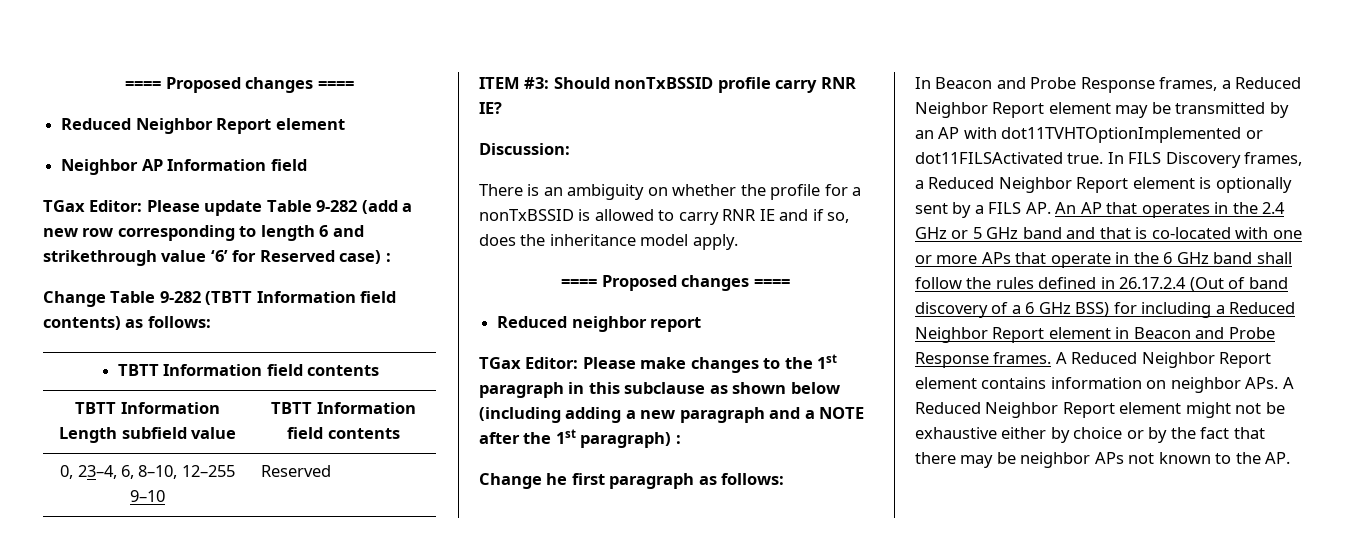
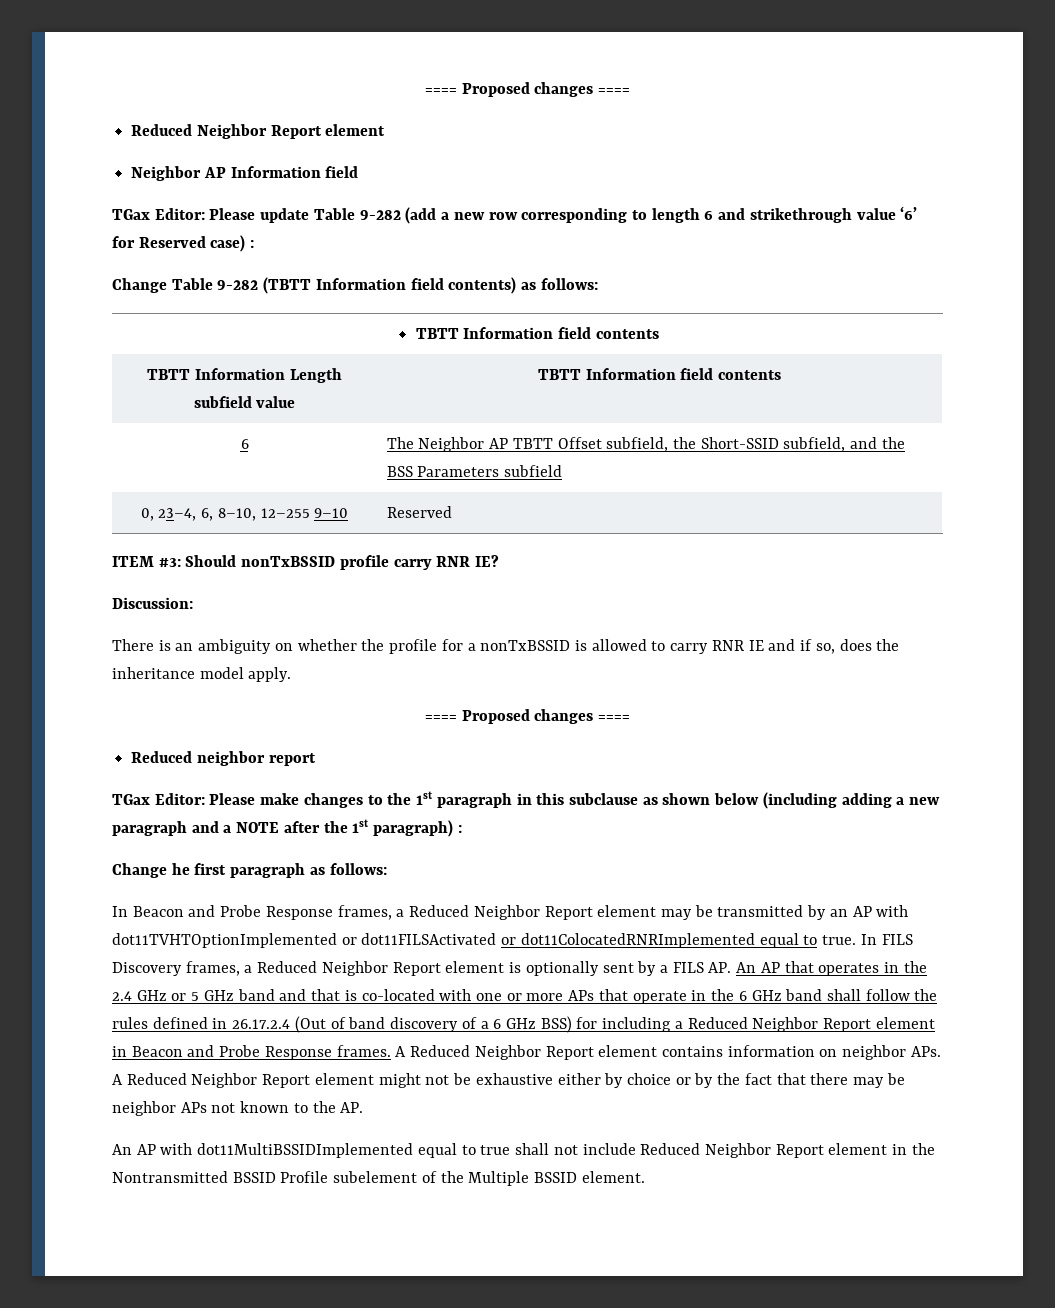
+ 6 | The Neighbor AP TBTT Offset subfield, the Short-SSID subfield, and the BSS Parameters subfield
- In Beacon and Probe Response frames, a Reduced Neighbor Report element may be transmitted by an AP with dot11TVHTOptionImplemented or dot11FILSActivated true.
+ In Beacon and Probe Response frames, a Reduced Neighbor Report element may be transmitted by an AP with dot11TVHTOptionImplemented or dot11FILSActivated or dot11ColocatedRNRImplemented equal to true.
+ An AP with dot11MultiBSSIDImplemented equal to true shall not include Reduced Neighbor Report element in the Nontransmitted BSSID Profile subelement of the Multiple BSSID element.

